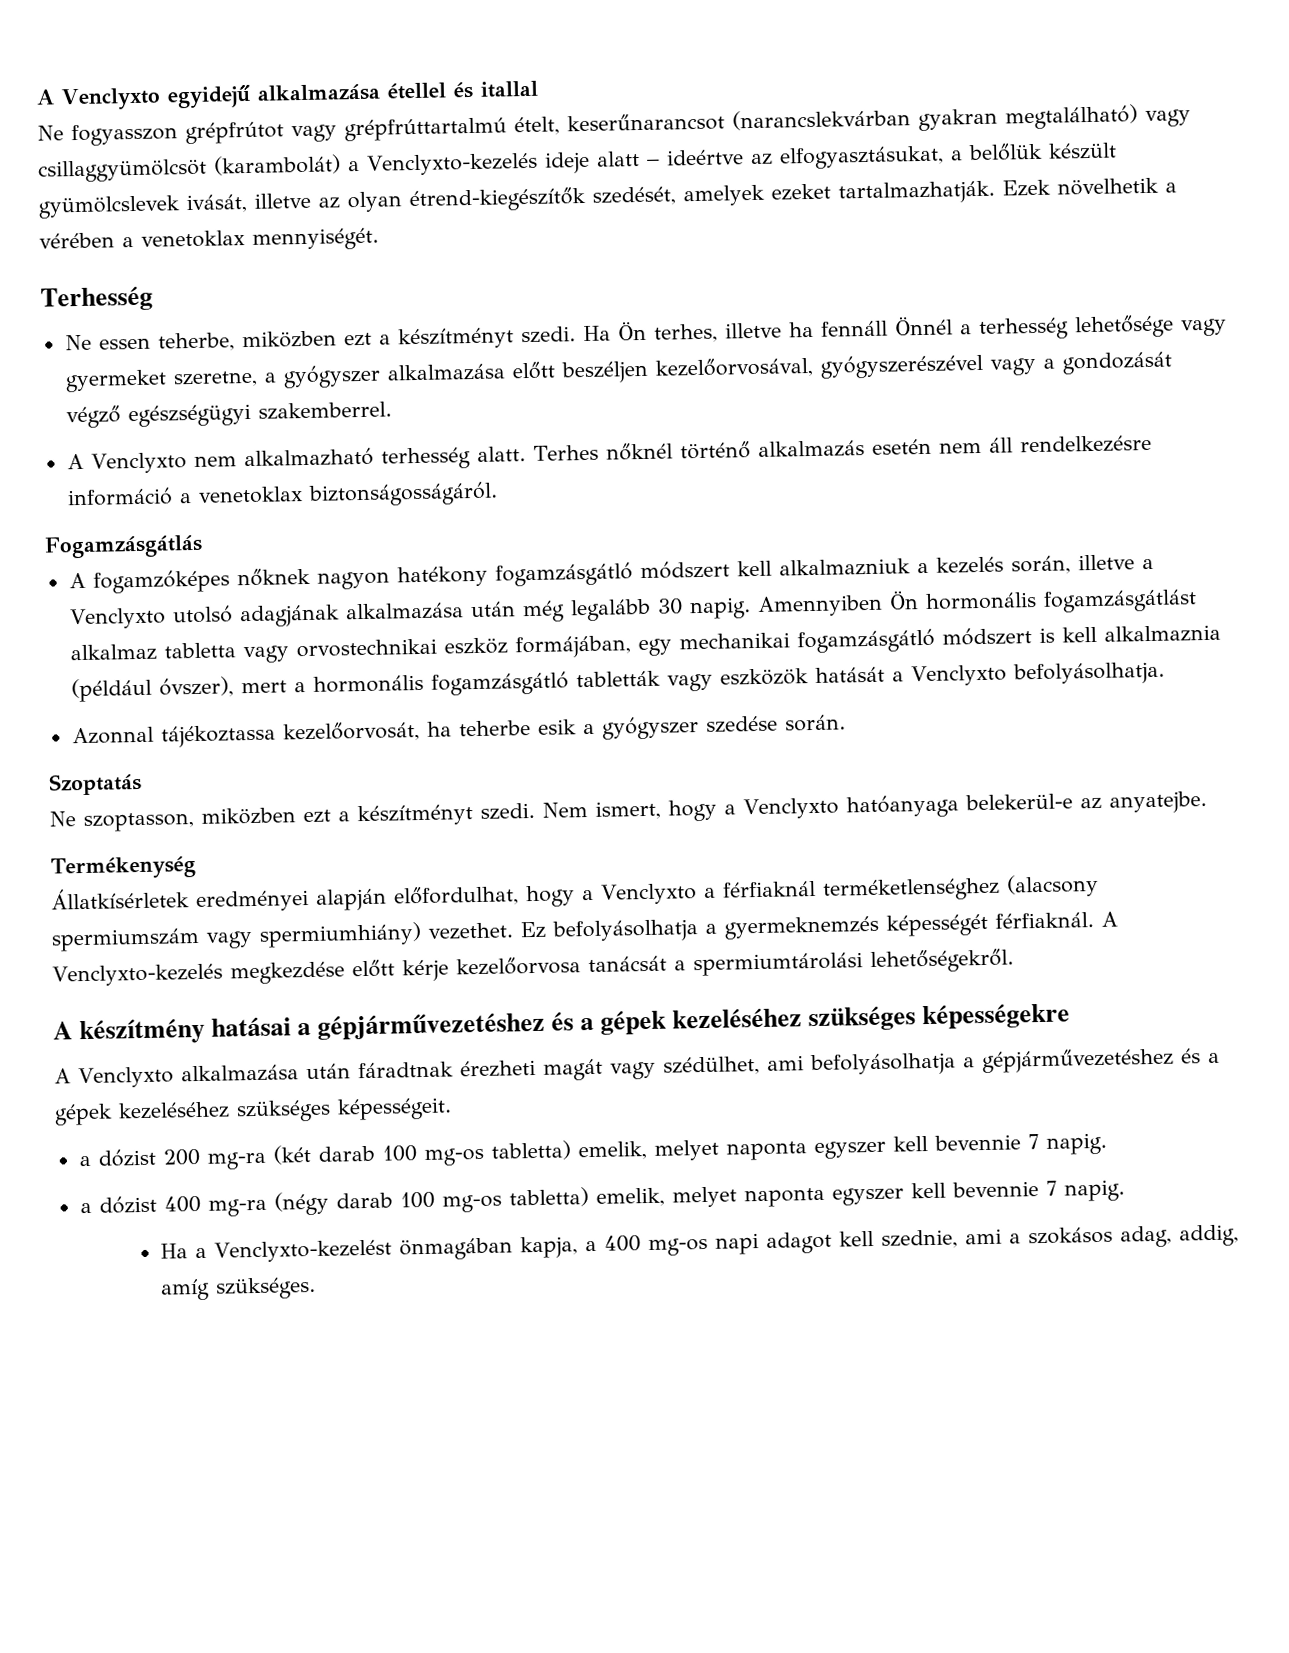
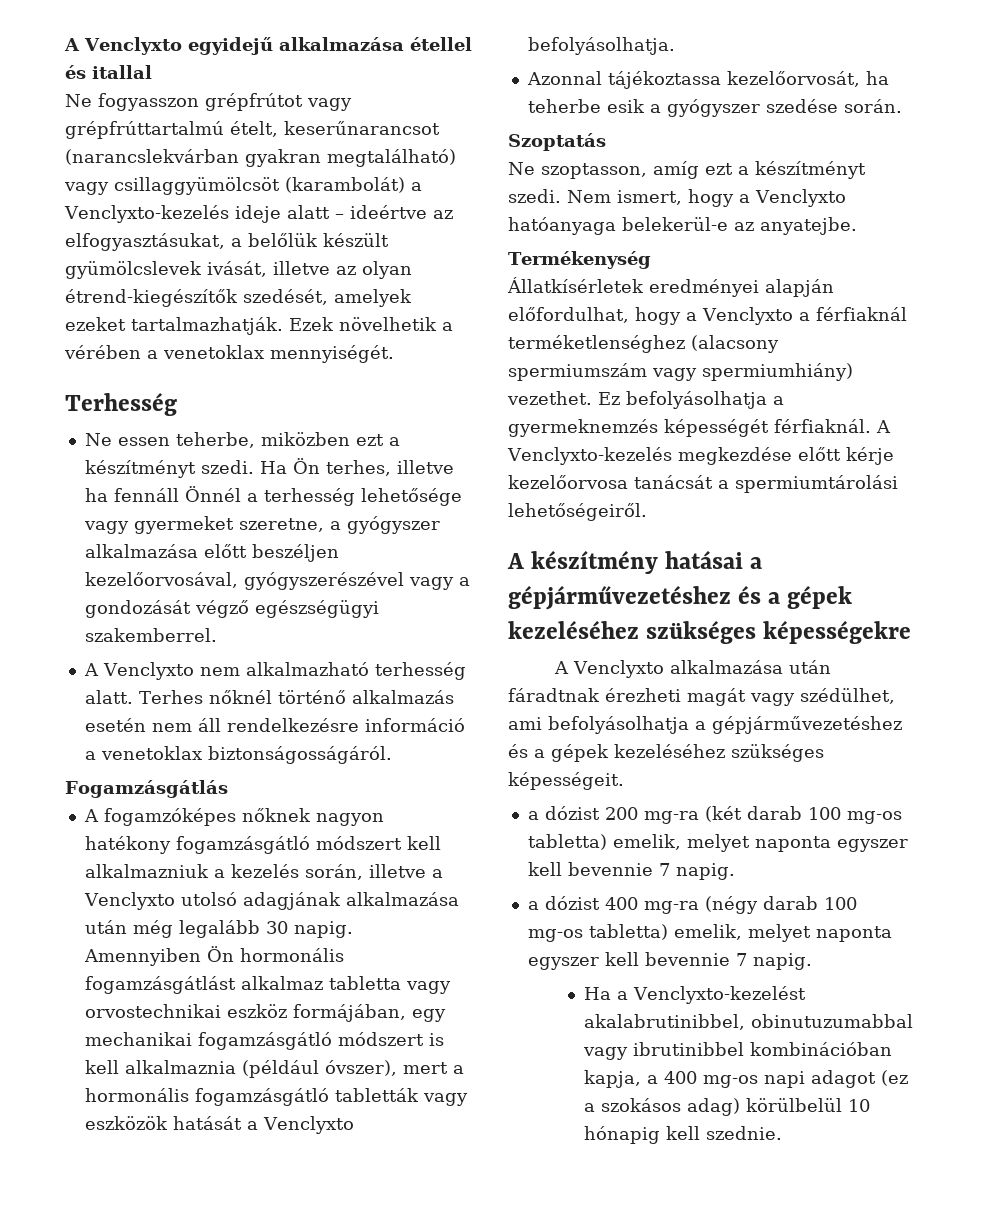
- Ne szoptasson, miközben ezt a készítményt szedi.
+ Ne szoptasson, amíg ezt a készítményt szedi.
- A Venclyxto-kezelés megkezdése előtt kérje kezelőorvosa tanácsát a spermiumtárolási lehetőségekről.
+ A Venclyxto-kezelés megkezdése előtt kérje kezelőorvosa tanácsát a spermiumtárolási lehetőségeiről.
- Ha a Venclyxto-kezelést önmagában kapja, a 400 mg-os napi adagot kell szednie, ami a szokásos adag, addig, amíg szükséges.
+ Ha a Venclyxto-kezelést akalabrutinibbel, obinutuzumabbal vagy ibrutinibbel kombinációban kapja, a 400 mg-os napi adagot (ez a szokásos adag) körülbelül 10 hónapig kell szednie.

